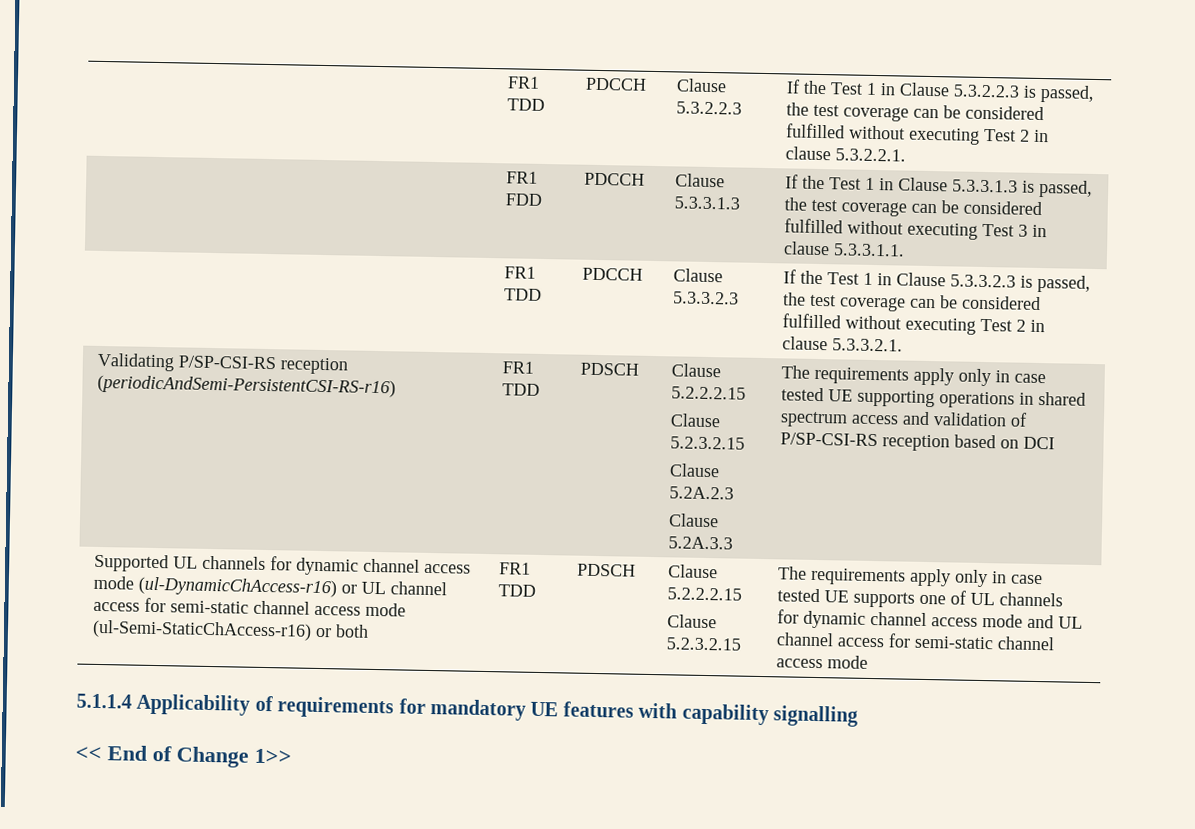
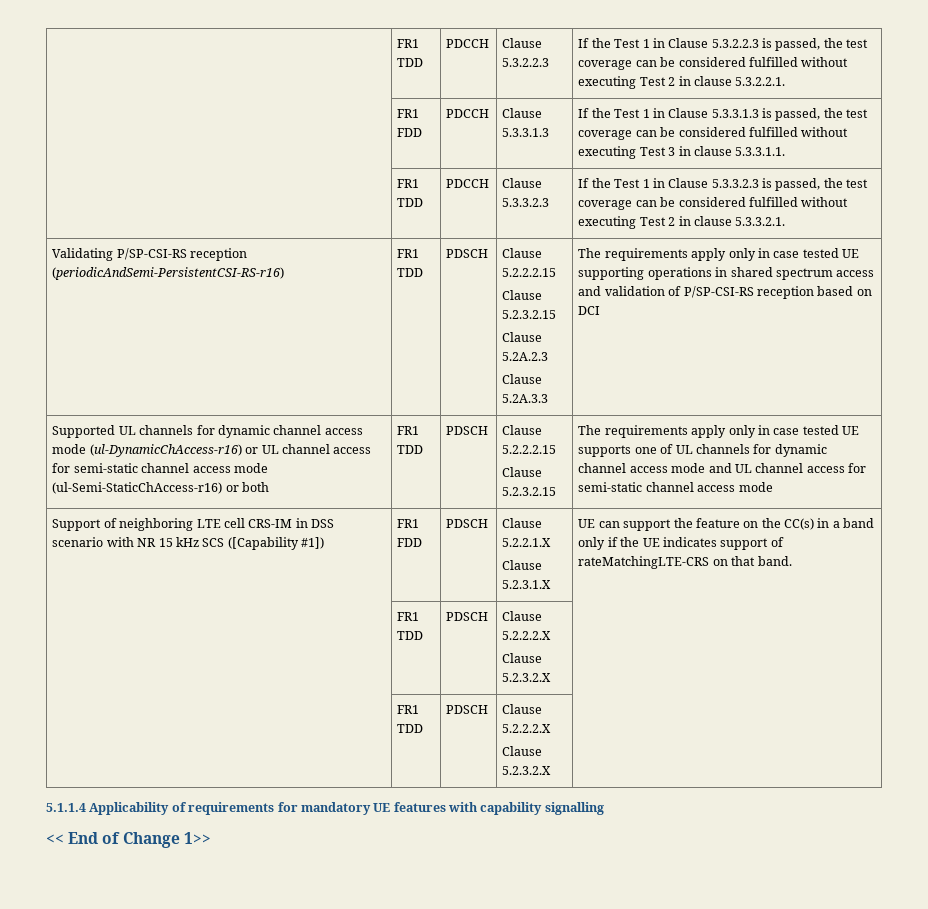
+ Support of neighboring LTE cell CRS-IM in DSS scenario with NR 15 kHz SCS ([Capability #1]) | FR1 FDD | PDSCH | Clause 5.2.2.1.X
+ Clause 5.2.3.1.X | UE can support the feature on the CC(s) in a band only if the UE indicates support of rateMatchingLTE-CRS on that band.
+ | FR1 TDD | PDSCH | Clause 5.2.2.2.X
+ Clause 5.2.3.2.X |
+ | FR1 TDD | PDSCH | Clause 5.2.2.2.X
+ Clause 5.2.3.2.X |

